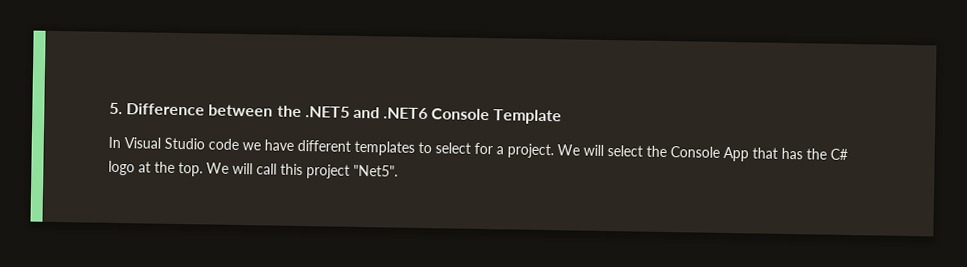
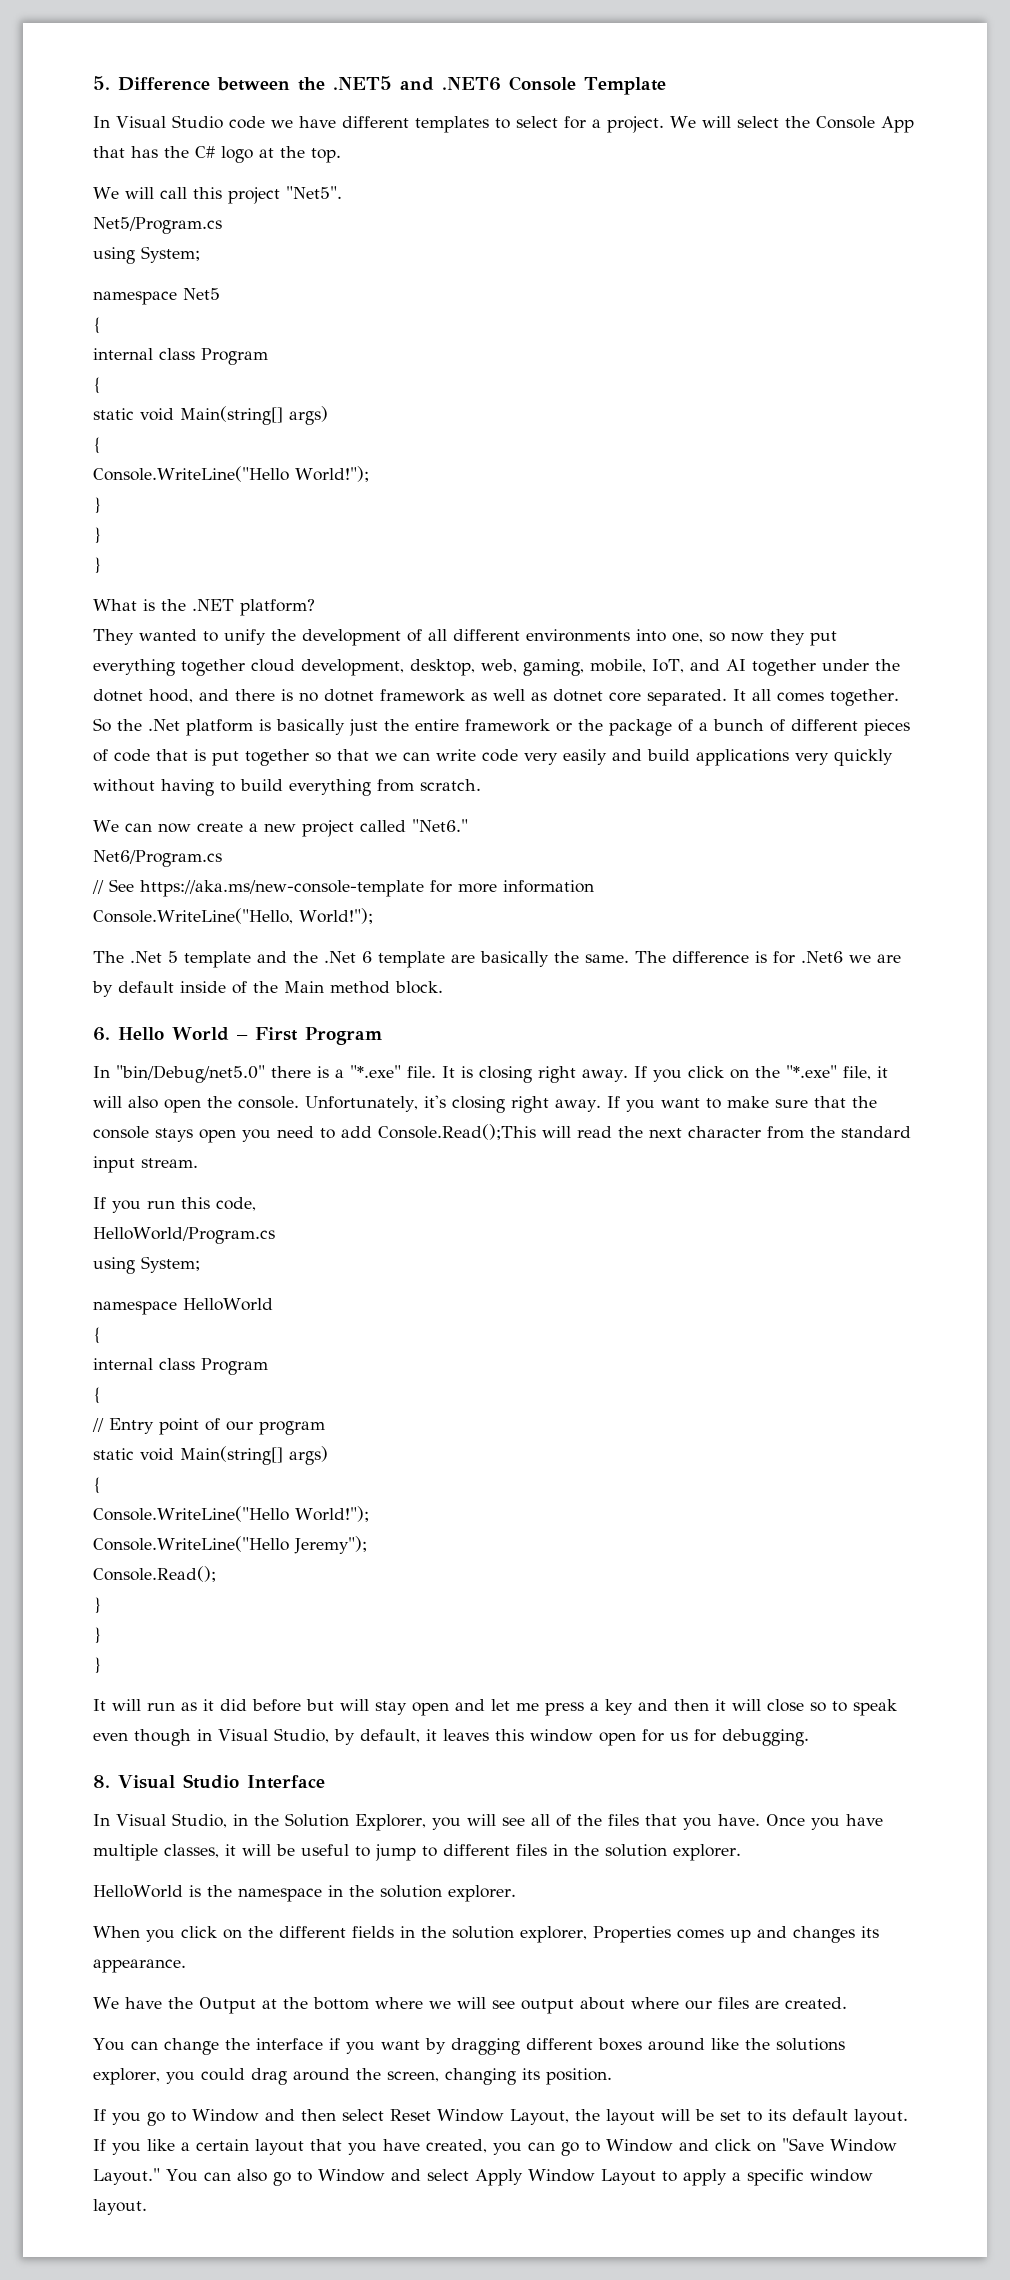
- We will select the Console App that has the C# logo at the top. We will call this project "Net5".
+ We will select the Console App that has the C# logo at the top.
+ We will call this project "Net5".
+ Net5/Program.cs
+ using System;
+ namespace Net5
+ {
+ internal class Program
+ {
+ static void Main(string[] args)
+ {
+ Console.WriteLine("Hello World!");
+ }
+ }
+ }
+ What is the .NET platform?
+ They wanted to unify the development of all different environments into one, so now they put everything together cloud development, desktop, web, gaming, mobile, IoT, and AI together under the dotnet hood, and there is no dotnet framework as well as dotnet core separated. It all comes together. So the .Net platform is basically just the entire framework or the package of a bunch of different pieces of code that is put together so that we can write code very easily and build applications very quickly without having to build everything from scratch.
+ We can now create a new project called "Net6."
+ Net6/Program.cs
+ // See https://aka.ms/new-console-template for more information
+ Console.WriteLine("Hello, World!");
+ The .Net 5 template and the .Net 6 template are basically the same. The difference is for .Net6 we are by default inside of the Main method block.
+ 6. Hello World – First Program
+ In "bin/Debug/net5.0" there is a "*.exe" file. It is closing right away. If you click on the "*.exe" file, it will also open the console. Unfortunately, it's closing right away. If you want to make sure that the console stays open you need to add Console.Read();This will read the next character from the standard input stream.
+ If you run this code,
+ HelloWorld/Program.cs
+ using System;
+ namespace HelloWorld
+ {
+ internal class Program
+ {
+ // Entry point of our program
+ static void Main(string[] args)
+ {
+ Console.WriteLine("Hello World!");
+ Console.WriteLine("Hello Jeremy");
+ Console.Read();
+ }
+ }
+ }
+ It will run as it did before but will stay open and let me press a key and then it will close so to speak even though in Visual Studio, by default, it leaves this window open for us for debugging.
+ 8. Visual Studio Interface
+ In Visual Studio, in the Solution Explorer, you will see all of the files that you have. Once you have multiple classes, it will be useful to jump to different files in the solution explorer.
+ HelloWorld is the namespace in the solution explorer.
+ When you click on the different fields in the solution explorer, Properties comes up and changes its appearance.
+ We have the Output at the bottom where we will see output about where our files are created.
+ You can change the interface if you want by dragging different boxes around like the solutions explorer, you could drag around the screen, changing its position.
+ If you go to Window and then select Reset Window Layout, the layout will be set to its default layout. If you like a certain layout that you have created, you can go to Window and click on "Save Window Layout." You can also go to Window and select Apply Window Layout to apply a specific window layout.

